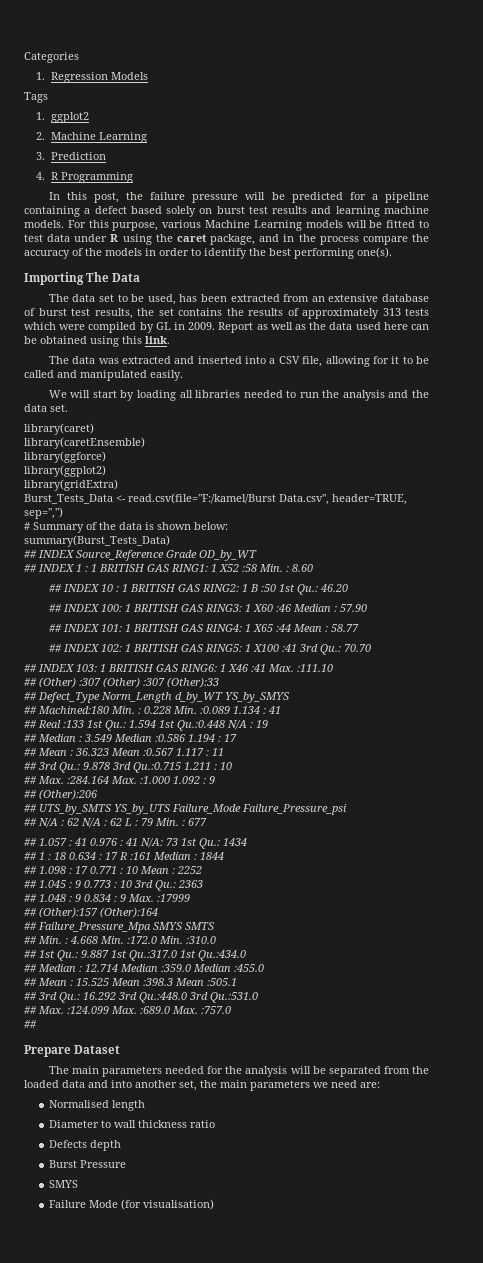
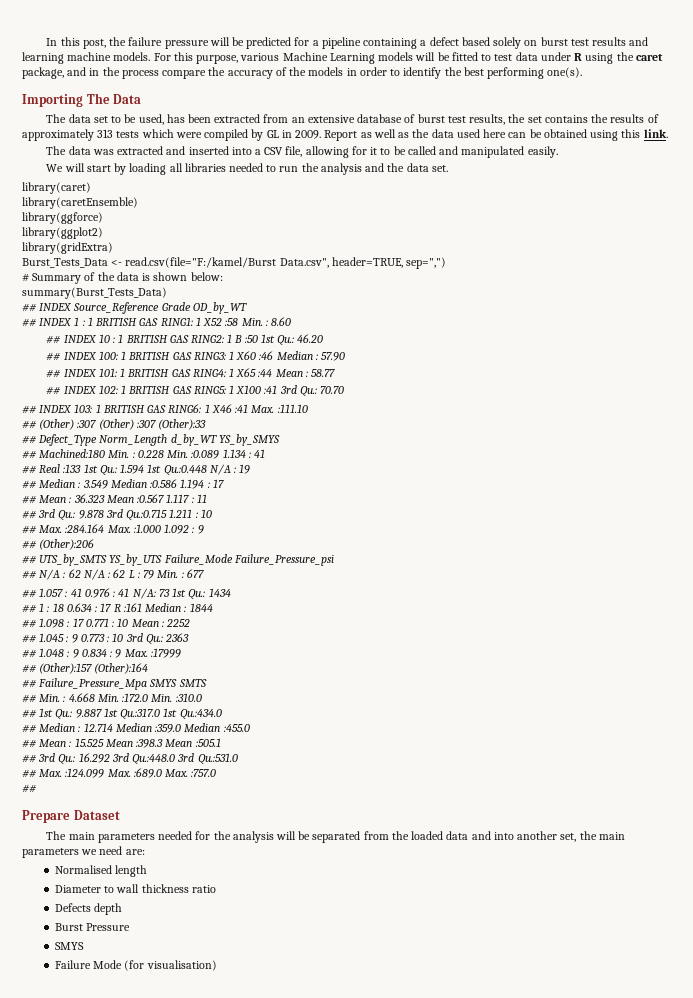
- Categories
- 1. Regression Models
- Tags
- 1. ggplot2
- 2. Machine Learning
- 3. Prediction
- 4. R Programming

